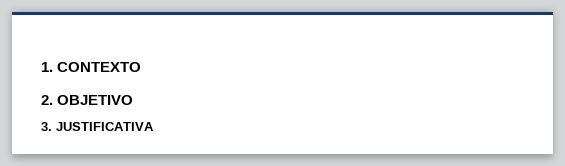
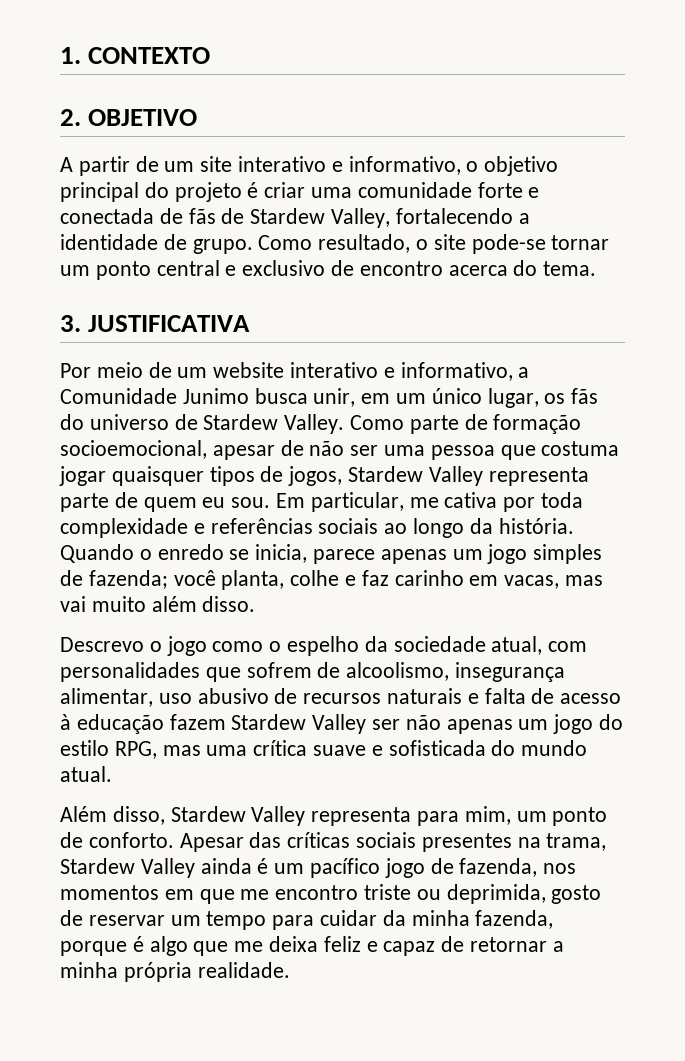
+ A partir de um site interativo e informativo, o objetivo principal do projeto é criar uma comunidade forte e conectada de fãs de Stardew Valley, fortalecendo a identidade de grupo. Como resultado, o site pode-se tornar um ponto central e exclusivo de encontro acerca do tema.
  3. JUSTIFICATIVA
+ Por meio de um website interativo e informativo, a Comunidade Junimo busca unir, em um único lugar, os fãs do universo de Stardew Valley. Como parte de formação socioemocional, apesar de não ser uma pessoa que costuma jogar quaisquer tipos de jogos, Stardew Valley representa parte de quem eu sou. Em particular, me cativa por toda complexidade e referências sociais ao longo da história. Quando o enredo se inicia, parece apenas um jogo simples de fazenda; você planta, colhe e faz carinho em vacas, mas vai muito além disso.
+ Descrevo o jogo como o espelho da sociedade atual, com personalidades que sofrem de alcoolismo, insegurança alimentar, uso abusivo de recursos naturais e falta de acesso à educação fazem Stardew Valley ser não apenas um jogo do estilo RPG, mas uma crítica suave e sofisticada do mundo atual.
+ Além disso, Stardew Valley representa para mim, um ponto de conforto. Apesar das críticas sociais presentes na trama, Stardew Valley ainda é um pacífico jogo de fazenda, nos momentos em que me encontro triste ou deprimida, gosto de reservar um tempo para cuidar da minha fazenda, porque é algo que me deixa feliz e capaz de retornar a minha própria realidade.

